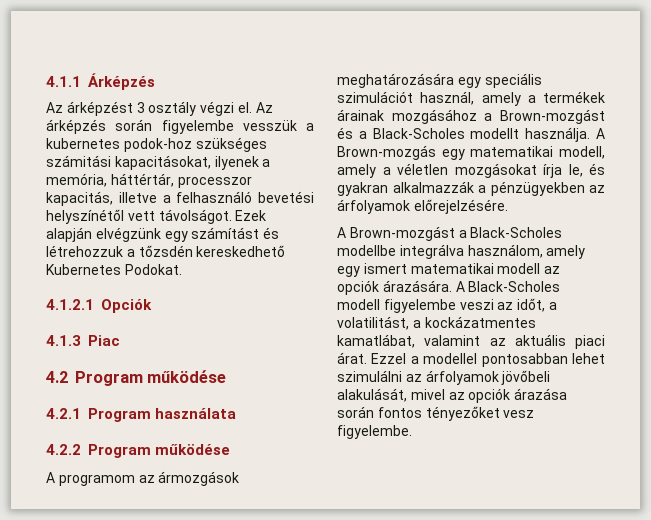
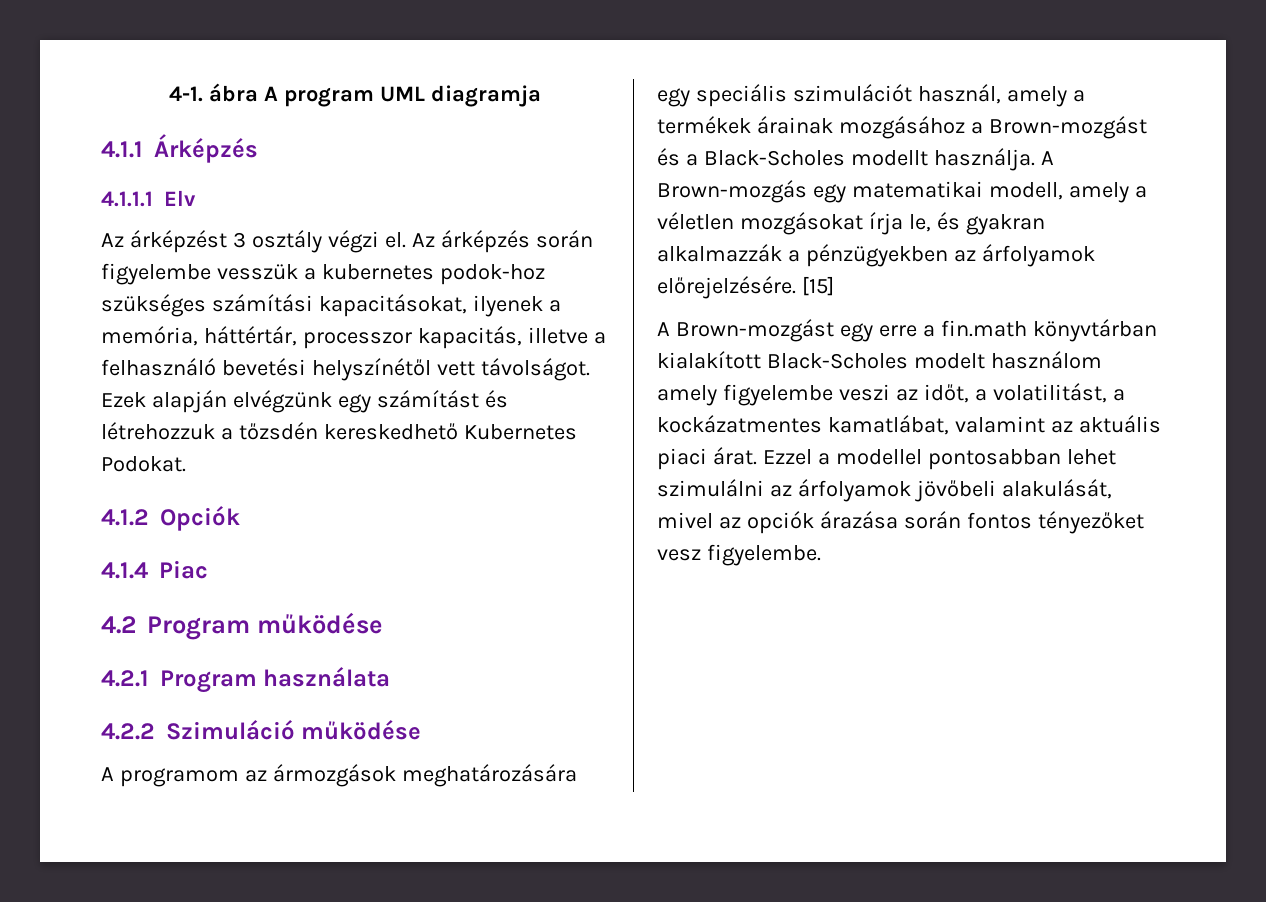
+ 4-1. ábra A program UML diagramja
+ 4.1.1.1 Elv
- Az árképzés során figyelembe vesszük a kubernetes podok-hoz szükséges számitási kapacitásokat, ilyenek a memória, háttértár, processzor kapacitás, illetve a felhasználó bevetési helyszínétől vett távolságot.
+ Az árképzés során figyelembe vesszük a kubernetes podok-hoz szükséges számítási kapacitásokat, ilyenek a memória, háttértár, processzor kapacitás, illetve a felhasználó bevetési helyszínétől vett távolságot.
- 4.1.2.1 Opciók
+ 4.1.2 Opciók
- 4.1.3 Piac
+ 4.1.4 Piac
- 4.2.2 Program működése
+ 4.2.2 Szimuláció működése
+ [15]
- A Brown-mozgást a Black-Scholes modellbe integrálva használom, amely egy ismert matematikai modell az opciók árazására. A Black-Scholes modell figyelembe veszi az időt, a volatilitást, a kockázatmentes kamatlábat, valamint az aktuális piaci árat.
+ A Brown-mozgást egy erre a fin.math könyvtárban kialakított Black-Scholes modelt használom amely figyelembe veszi az időt, a volatilitást, a kockázatmentes kamatlábat, valamint az aktuális piaci árat.

